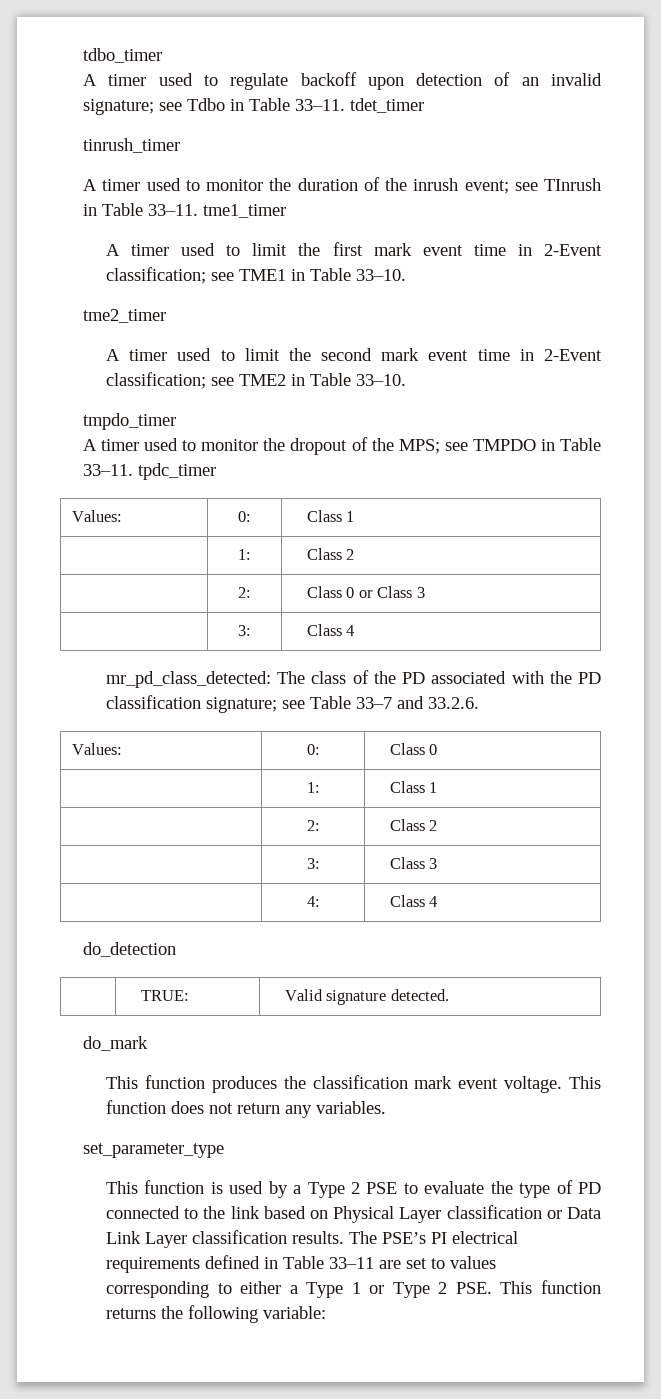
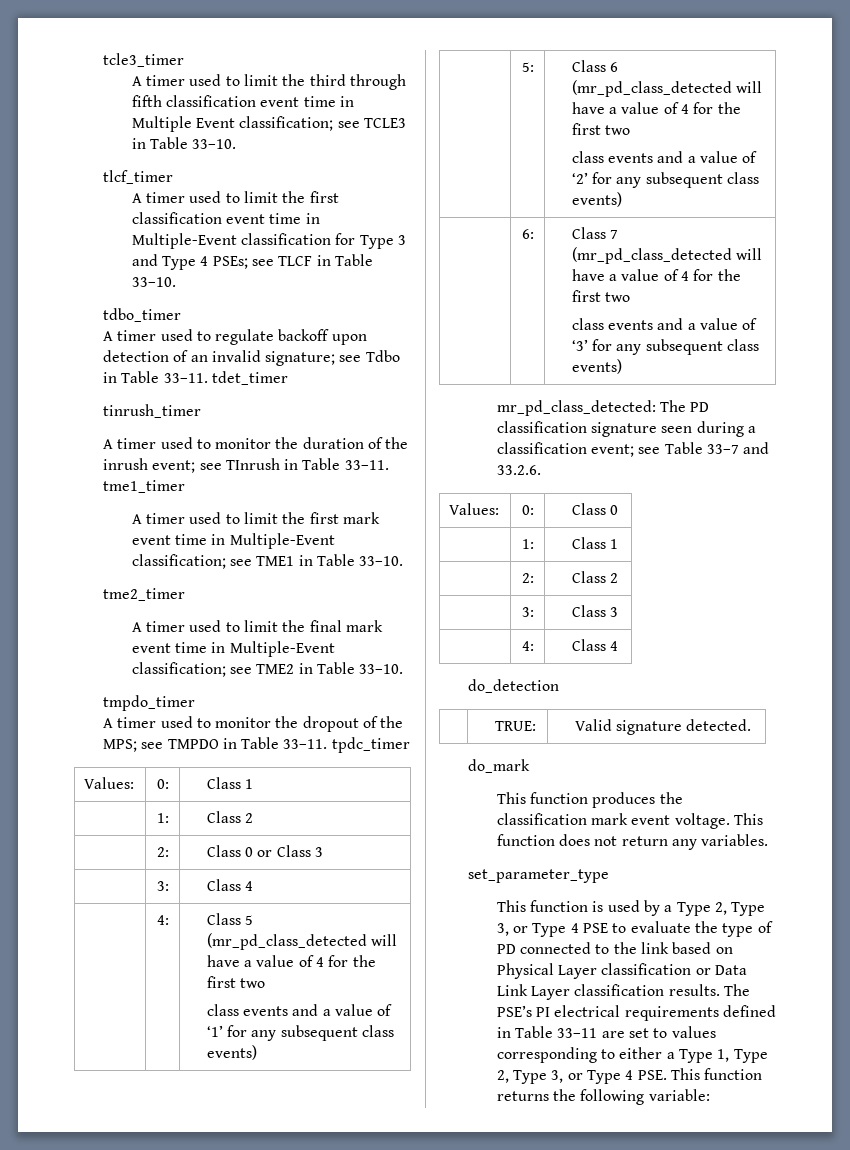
+ tcle3_timer
+ A timer used to limit the third through fifth classification event time in Multiple Event classification; see TCLE3 in Table 33–10.
+ tlcf_timer
+ A timer used to limit the first classification event time in Multiple-Event classification for Type 3 and Type 4 PSEs; see TLCF in Table 33–10.
- A timer used to limit the first mark event time in 2-Event classification; see TME1 in Table 33–10.
+ A timer used to limit the first mark event time in Multiple-Event classification; see TME1 in Table 33–10.
- A timer used to limit the second mark event time in 2-Event classification; see TME2 in Table 33–10.
+ A timer used to limit the final mark event time in Multiple-Event classification; see TME2 in Table 33–10.
- mr_pd_class_detected: The class of the PD associated with the PD classification signature; see Table 33–7 and 33.2.6.
+ | 4: | Class 5 (mr_pd_class_detected will have a value of 4 for the first two
+ class events and a value of ‘1’ for any subsequent class events)
+ | 5: | Class 6 (mr_pd_class_detected will have a value of 4 for the first two
+ class events and a value of ‘2’ for any subsequent class events)
+ | 6: | Class 7 (mr_pd_class_detected will have a value of 4 for the first two
+ class events and a value of ‘3’ for any subsequent class events)
+ mr_pd_class_detected: The PD classification signature seen during a classification event; see Table 33–7 and 33.2.6.
- This function is used by a Type 2 PSE to evaluate the type of PD connected to the link based on Physical Layer classification or Data Link Layer classification results.
+ This function is used by a Type 2, Type 3, or Type 4 PSE to evaluate the type of PD connected to the link based on Physical Layer classification or Data Link Layer classification results.
- The PSE’s PI electrical requirements defined in Table 33–11 are set to values corresponding to either a Type 1 or Type 2 PSE. This function returns the following variable:
+ The PSE’s PI electrical requirements defined in Table 33–11 are set to values corresponding to either a Type 1, Type 2, Type 3, or Type 4 PSE. This function returns the following variable:

